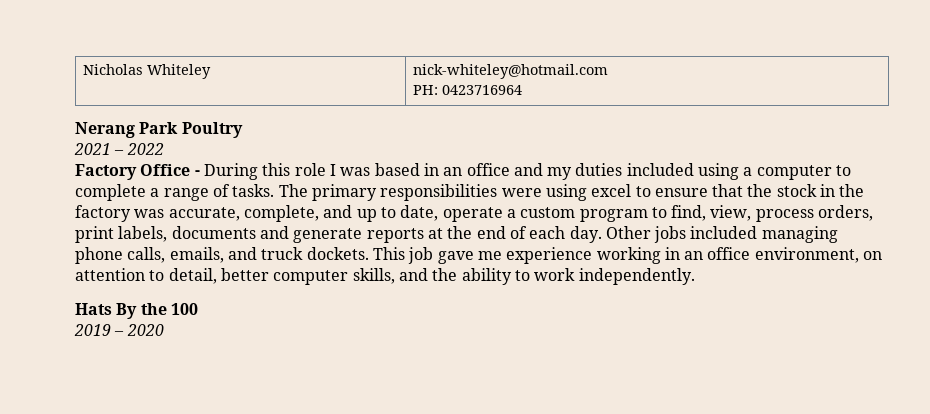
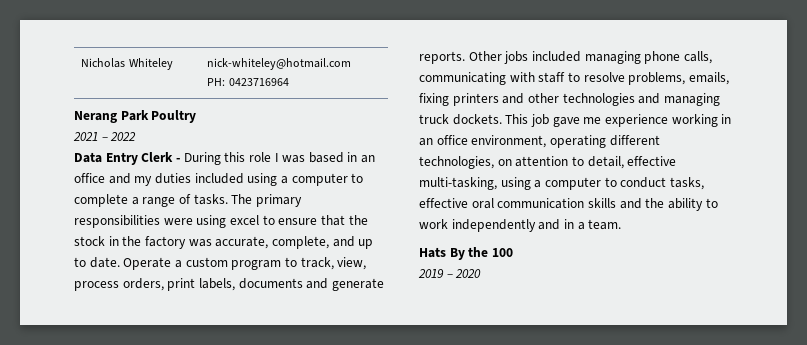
- Factory Office - During this role I was based in an office and my duties included using a computer to complete a range of tasks.
+ Data Entry Clerk - During this role I was based in an office and my duties included using a computer to complete a range of tasks.
- The primary responsibilities were using excel to ensure that the stock in the factory was accurate, complete, and up to date, operate a custom program to find, view, process orders, print labels, documents and generate reports at the end of each day.
+ The primary responsibilities were using excel to ensure that the stock in the factory was accurate, complete, and up to date. Operate a custom program to track, view, process orders, print labels, documents and generate reports.
- Other jobs included managing phone calls, emails, and truck dockets.
+ Other jobs included managing phone calls, communicating with staff to resolve problems, emails, fixing printers and other technologies and managing truck dockets.
- This job gave me experience working in an office environment, on attention to detail, better computer skills, and the ability to work independently.
+ This job gave me experience working in an office environment, operating different technologies, on attention to detail, effective multi-tasking, using a computer to conduct tasks, effective oral communication skills and the ability to work independently and in a team.

